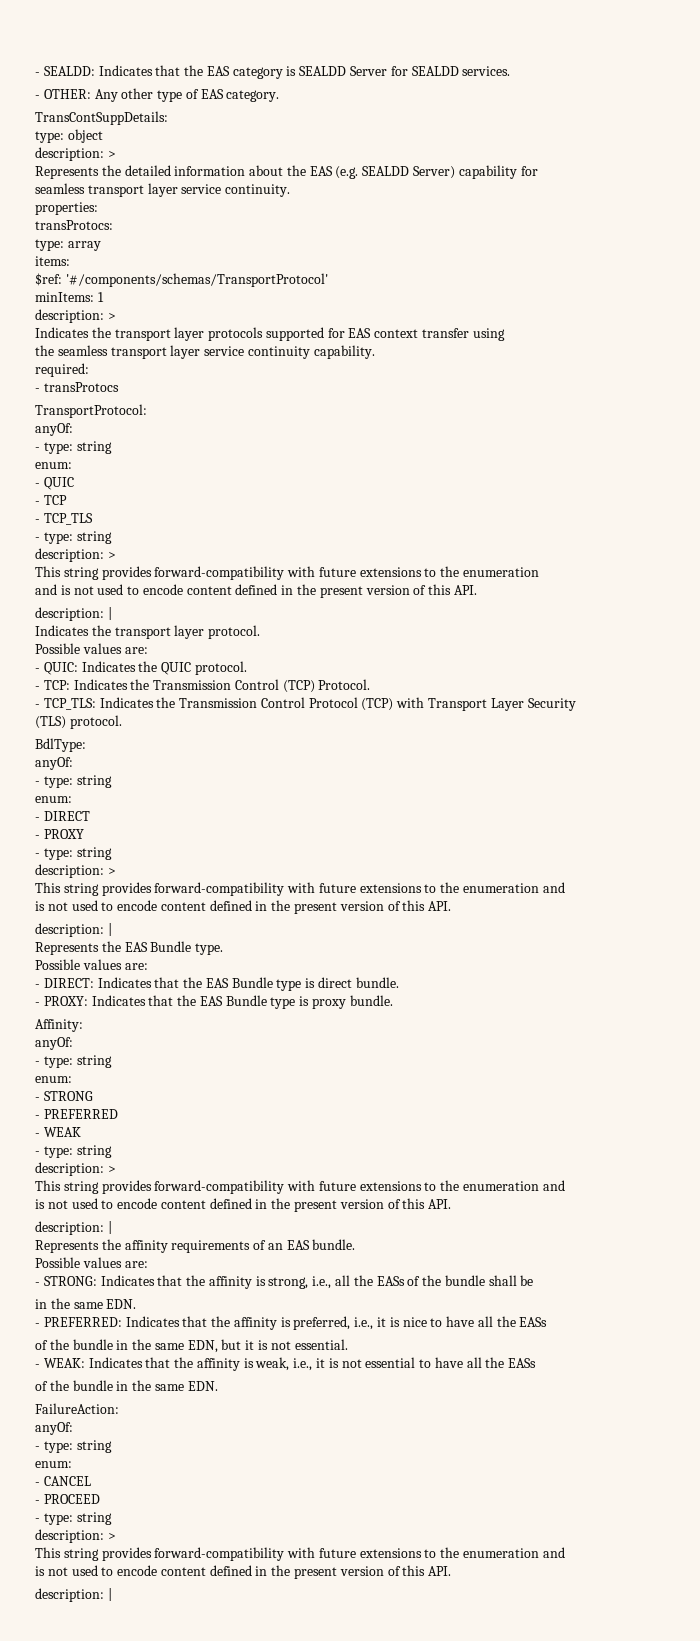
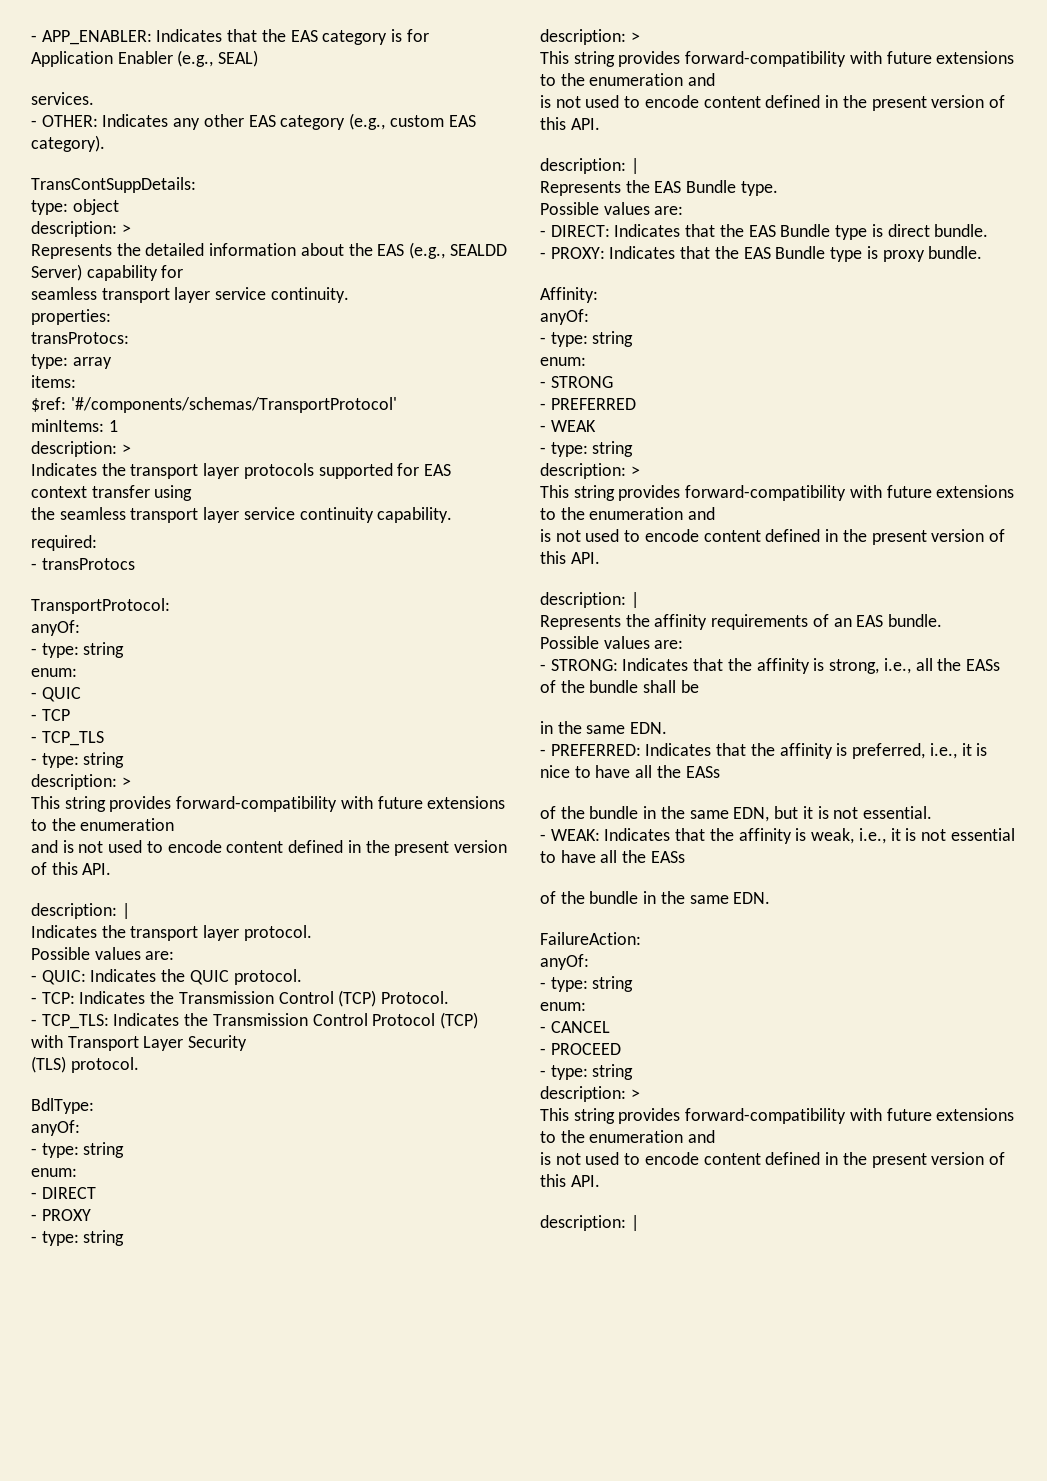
- - SEALDD: Indicates that the EAS category is SEALDD Server for SEALDD services.
- - OTHER: Any other type of EAS category.
+ - APP_ENABLER: Indicates that the EAS category is for Application Enabler (e.g., SEAL)
+ services.
+ - OTHER: Indicates any other EAS category (e.g., custom EAS category).
- Represents the detailed information about the EAS (e.g. SEALDD Server) capability for
+ Represents the detailed information about the EAS (e.g., SEALDD Server) capability for

